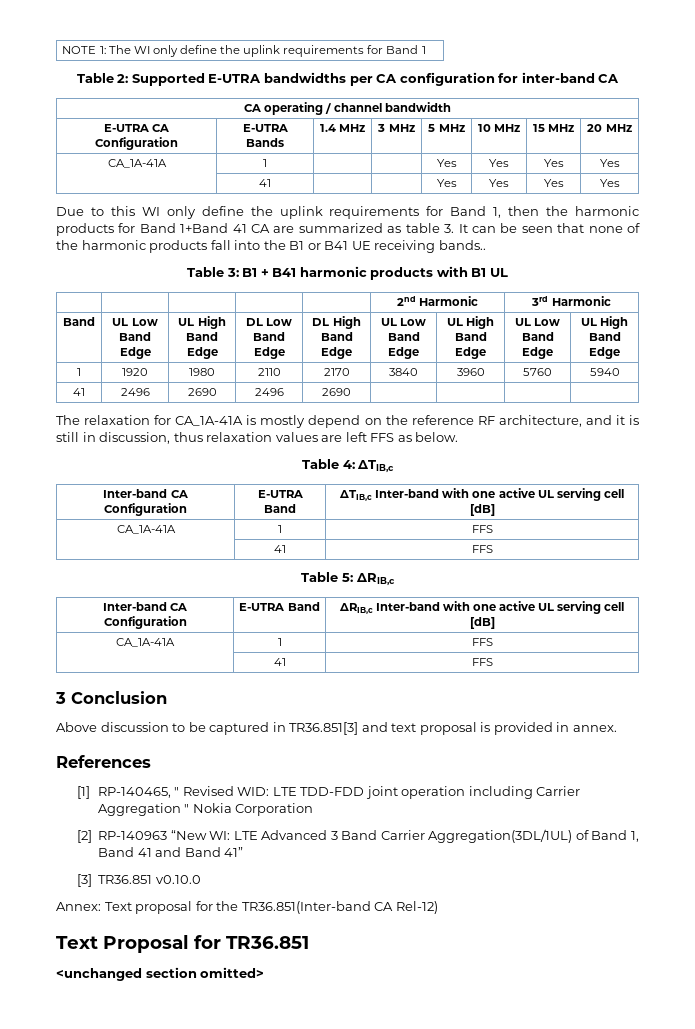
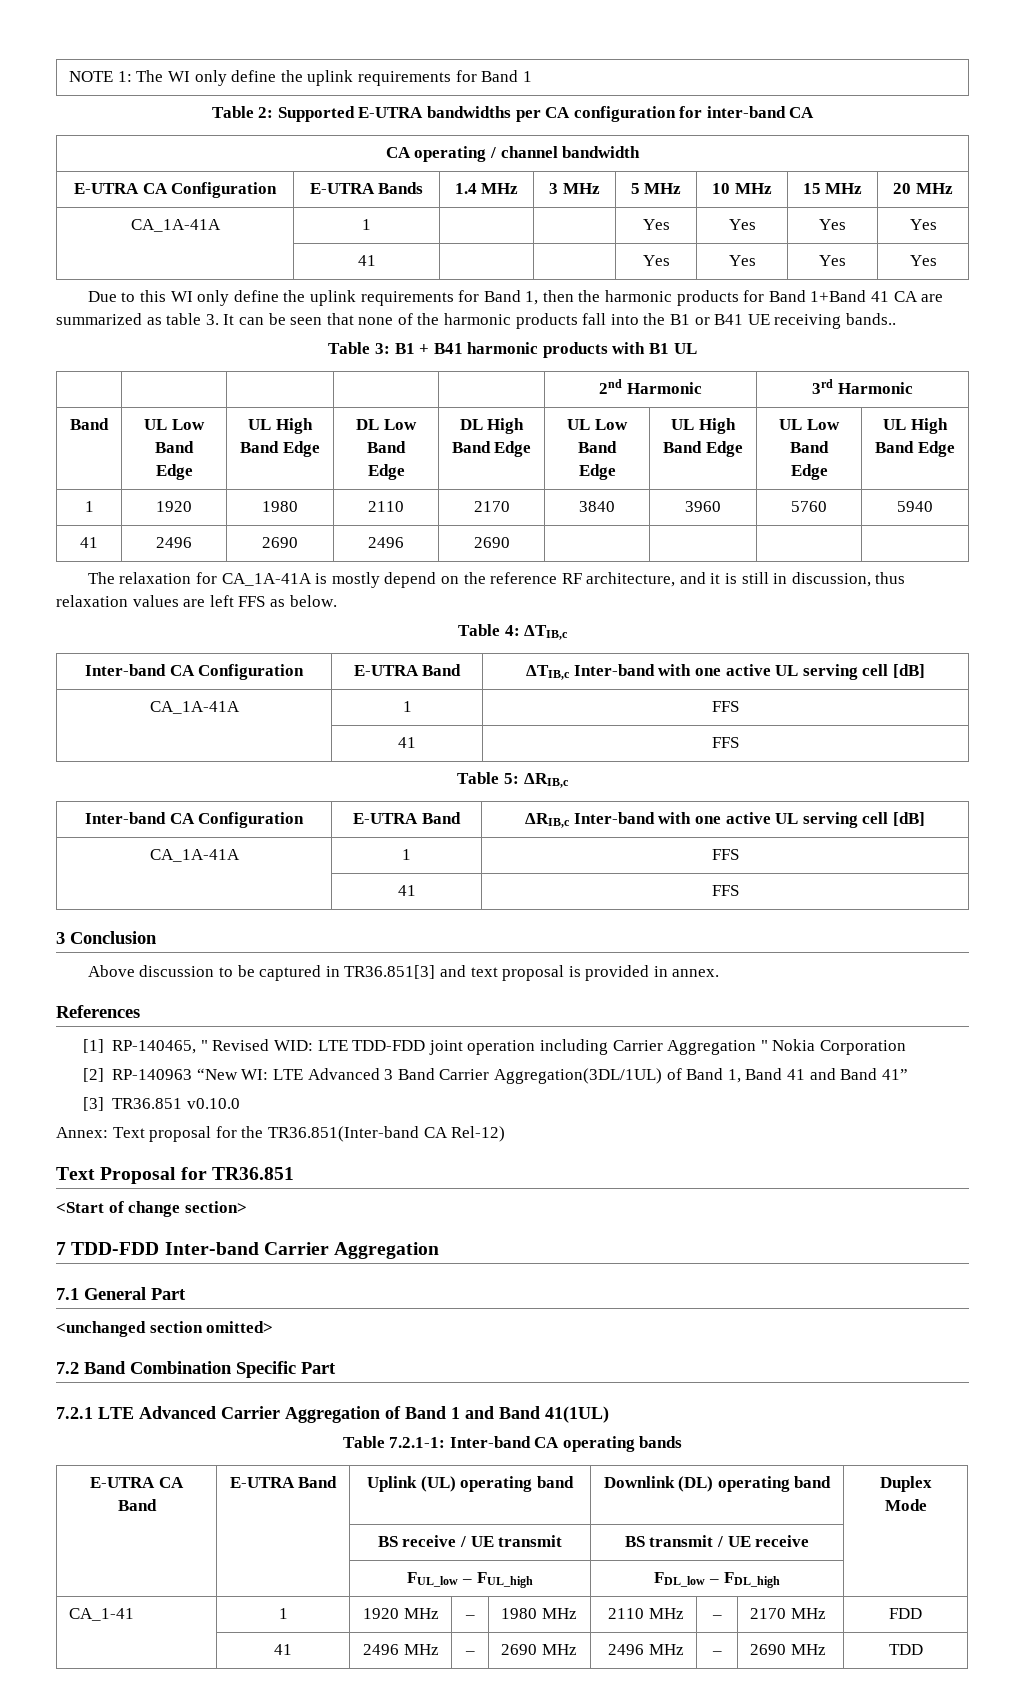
+ <Start of change section>
+ 7 TDD-FDD Inter-band Carrier Aggregation
+ 7.1 General Part
  <unchanged section omitted>
+ 7.2 Band Combination Specific Part
+ 7.2.1 LTE Advanced Carrier Aggregation of Band 1 and Band 41(1UL)
+ Table 7.2.1-1: Inter-band CA operating bands
+ E-UTRA CA Band | E-UTRA Band | Uplink (UL) operating band | Downlink (DL) operating band | Duplex Mode
+ | | BS receive / UE transmit | BS transmit / UE receive |
+ | | FUL_low – FUL_high | FDL_low – FDL_high |
+ CA_1-41 | 1 | 1920 MHz | – | 1980 MHz | 2110 MHz | – | 2170 MHz | FDD
+ | 41 | 2496 MHz | – | 2690 MHz | 2496 MHz | – | 2690 MHz | TDD

